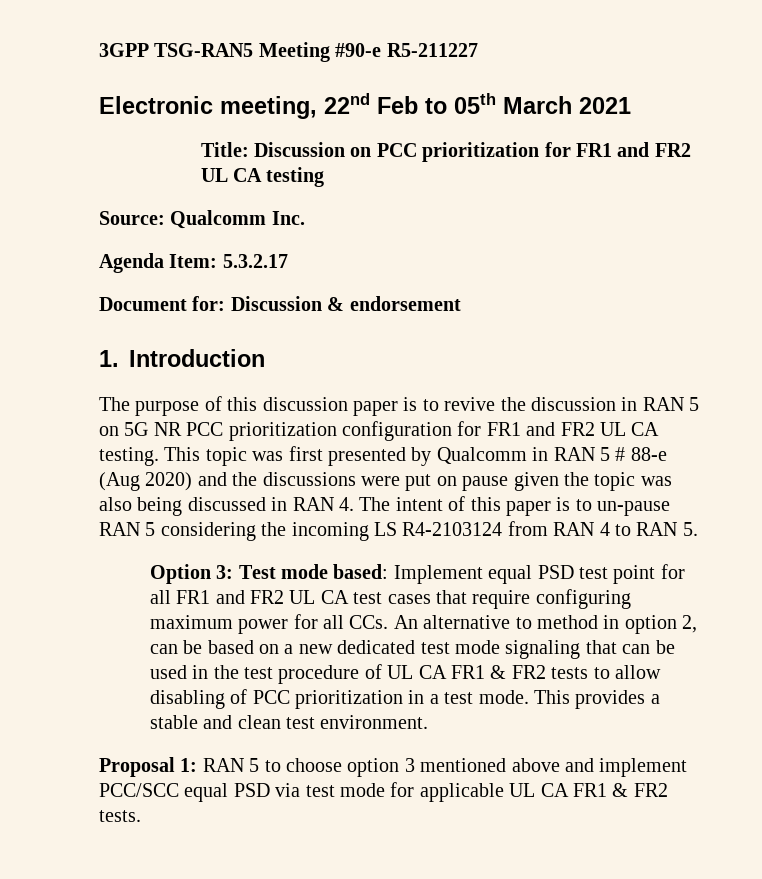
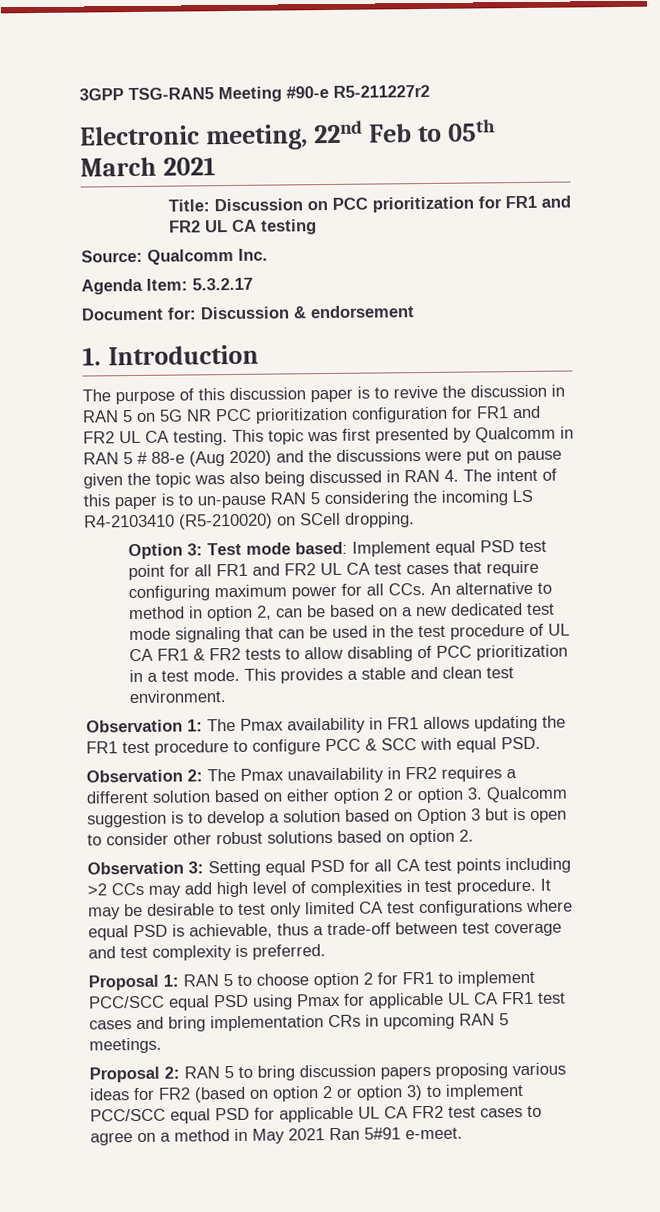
- 3GPP TSG-RAN5 Meeting #90-e R5-211227
+ 3GPP TSG-RAN5 Meeting #90-e R5-211227r2
- This topic was first presented by Qualcomm in RAN 5 # 88-e (Aug 2020) and the discussions were put on pause given the topic was also being discussed in RAN 4. The intent of this paper is to un-pause RAN 5 considering the incoming LS R4-2103124 from RAN 4 to RAN 5.
+ This topic was first presented by Qualcomm in RAN 5 # 88-e (Aug 2020) and the discussions were put on pause given the topic was also being discussed in RAN 4. The intent of this paper is to un-pause RAN 5 considering the incoming LS R4-2103410 (R5-210020) on SCell dropping.
+ Observation 1: The Pmax availability in FR1 allows updating the FR1 test procedure to configure PCC & SCC with equal PSD.
+ Observation 2: The Pmax unavailability in FR2 requires a different solution based on either option 2 or option 3. Qualcomm suggestion is to develop a solution based on Option 3 but is open to consider other robust solutions based on option 2.
+ Observation 3: Setting equal PSD for all CA test points including >2 CCs may add high level of complexities in test procedure. It may be desirable to test only limited CA test configurations where equal PSD is achievable, thus a trade-off between test coverage and test complexity is preferred.
- Proposal 1: RAN 5 to choose option 3 mentioned above and implement PCC/SCC equal PSD via test mode for applicable UL CA FR1 & FR2 tests.
+ Proposal 1: RAN 5 to choose option 2 for FR1 to implement PCC/SCC equal PSD using Pmax for applicable UL CA FR1 test cases and bring implementation CRs in upcoming RAN 5 meetings.
+ Proposal 2: RAN 5 to bring discussion papers proposing various ideas for FR2 (based on option 2 or option 3) to implement PCC/SCC equal PSD for applicable UL CA FR2 test cases to agree on a method in May 2021 Ran 5#91 e-meet.

